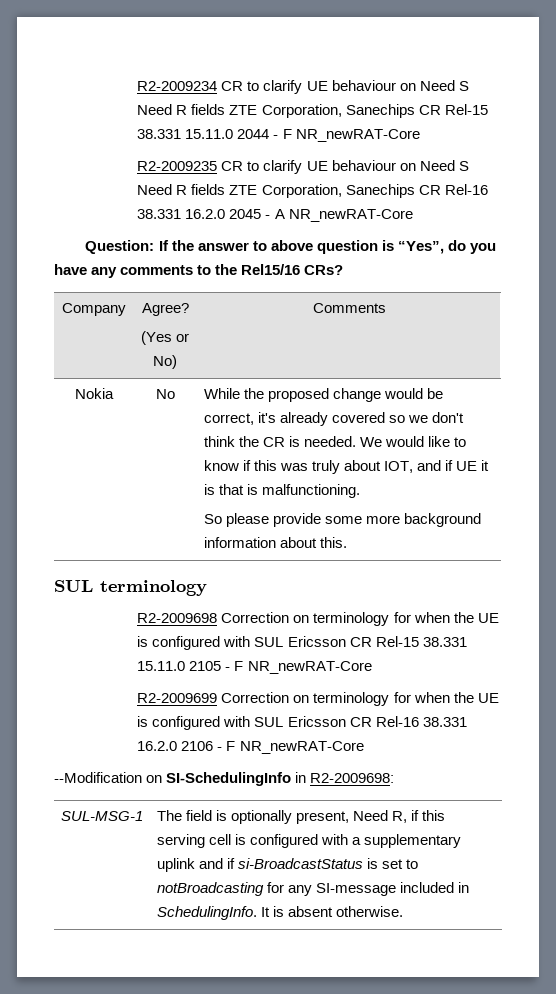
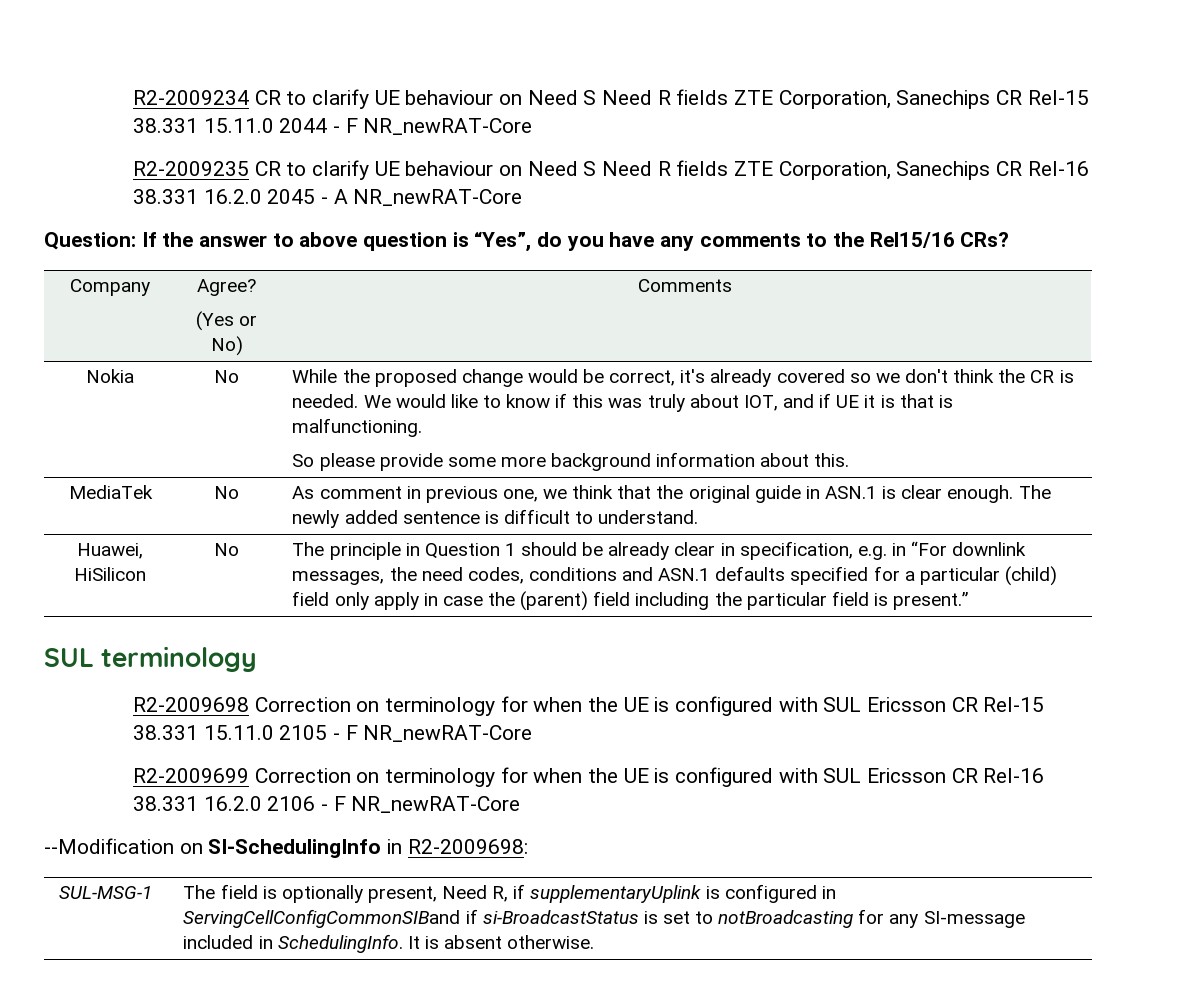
+ MediaTek | No | As comment in previous one, we think that the original guide in ASN.1 is clear enough. The newly added sentence is difficult to understand.
+ Huawei, HiSilicon | No | The principle in Question 1 should be already clear in specification, e.g. in “For downlink messages, the need codes, conditions and ASN.1 defaults specified for a particular (child) field only apply in case the (parent) field including the particular field is present.”
- SUL-MSG-1 | The field is optionally present, Need R, if this serving cell is configured with a supplementary uplink and if si-BroadcastStatus is set to notBroadcasting for any SI-message included in SchedulingInfo. It is absent otherwise.
+ SUL-MSG-1 | The field is optionally present, Need R, if supplementaryUplink is configured in ServingCellConfigCommonSIBand if si-BroadcastStatus is set to notBroadcasting for any SI-message included in SchedulingInfo. It is absent otherwise.

